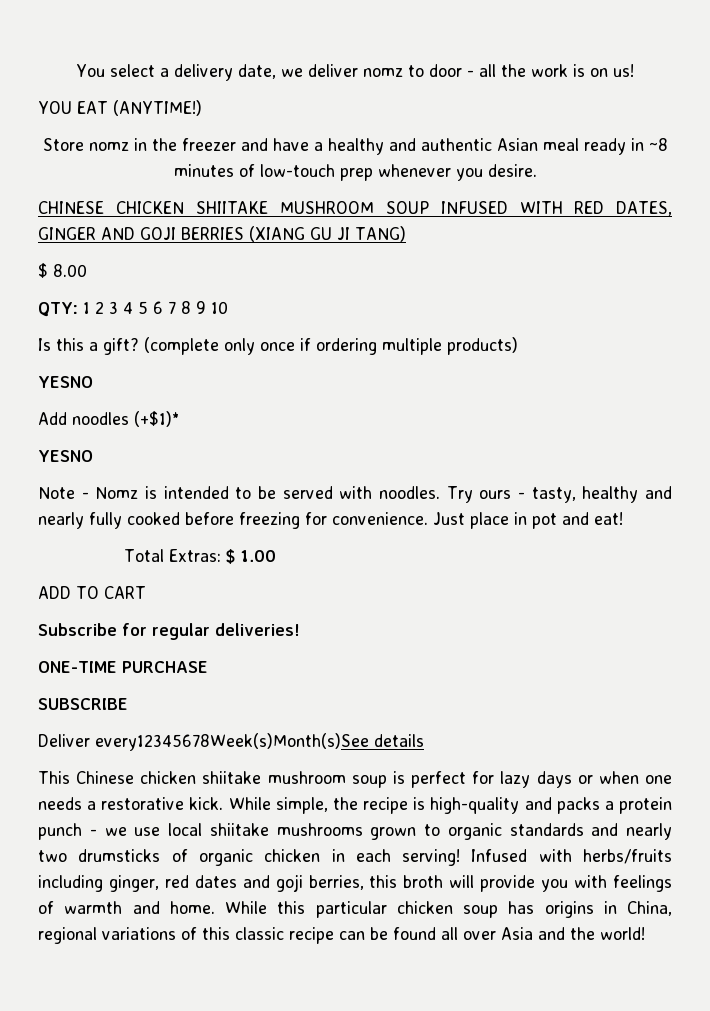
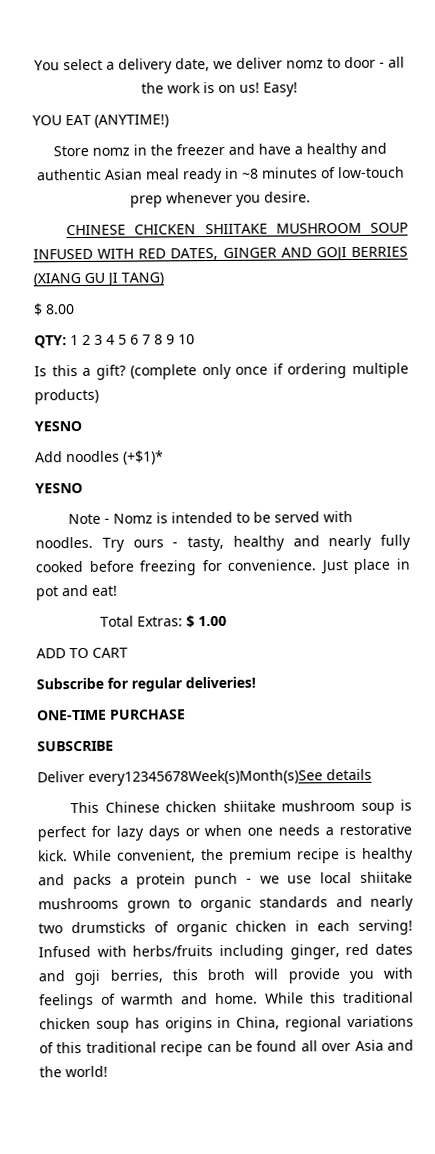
+ Easy!
- While simple, the recipe is high-quality and packs a protein punch - we use local shiitake mushrooms grown to organic standards and nearly two drumsticks of organic chicken in each serving!
+ While convenient, the premium recipe is healthy and packs a protein punch - we use local shiitake mushrooms grown to organic standards and nearly two drumsticks of organic chicken in each serving!
- While this particular chicken soup has origins in China, regional variations of this classic recipe can be found all over Asia and the world!
+ While this traditional chicken soup has origins in China, regional variations of this traditional recipe can be found all over Asia and the world!

